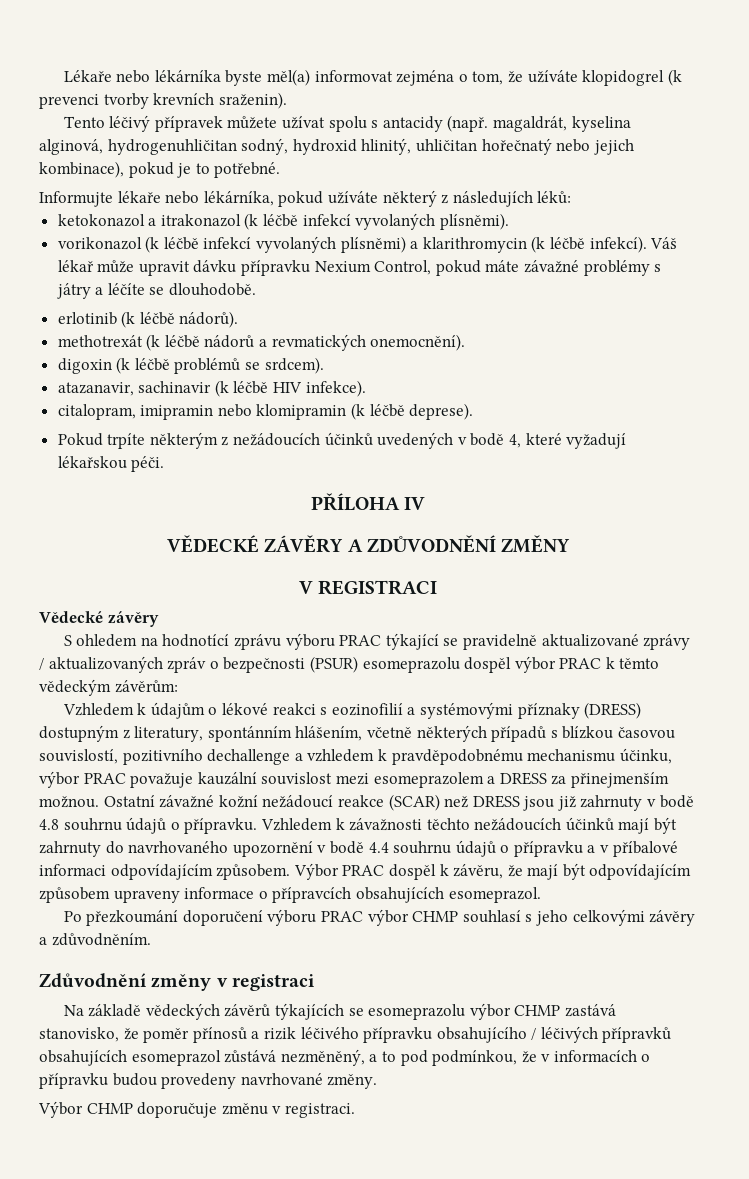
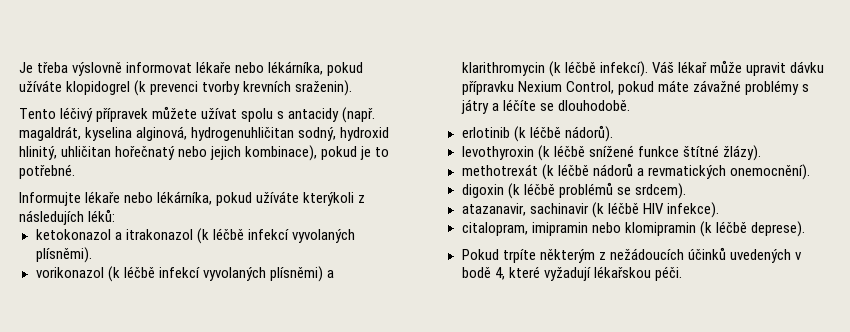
- Lékaře nebo lékárníka byste měl(a) informovat zejména o tom, že užíváte klopidogrel (k prevenci tvorby krevních sraženin).
+ Je třeba výslovně informovat lékaře nebo lékárníka, pokud užíváte klopidogrel (k prevenci tvorby krevních sraženin).
- Informujte lékaře nebo lékárníka, pokud užíváte některý z následujích léků:
+ Informujte lékaře nebo lékárníka, pokud užíváte kterýkoli z následujích léků:
+ levothyroxin (k léčbě snížené funkce štítné žlázy).
- PŘÍLOHA IV
- VĚDECKÉ ZÁVĚRY A ZDŮVODNĚNÍ ZMĚNY
- V REGISTRACI
- Vědecké závěry
- S ohledem na hodnotící zprávu výboru PRAC týkající se pravidelně aktualizované zprávy / aktualizovaných zpráv o bezpečnosti (PSUR) esomeprazolu dospěl výbor PRAC k těmto vědeckým závěrům:
- Vzhledem k údajům o lékové reakci s eozinofilií a systémovými příznaky (DRESS) dostupným z literatury, spontánním hlášením, včetně některých případů s blízkou časovou souvislostí, pozitivního dechallenge a vzhledem k pravděpodobnému mechanismu účinku, výbor PRAC považuje kauzální souvislost mezi esomeprazolem a DRESS za přinejmenším možnou. Ostatní závažné kožní nežádoucí reakce (SCAR) než DRESS jsou již zahrnuty v bodě 4.8 souhrnu údajů o přípravku. Vzhledem k závažnosti těchto nežádoucích účinků mají být zahrnuty do navrhovaného upozornění v bodě 4.4 souhrnu údajů o přípravku a v příbalové informaci odpovídajícím způsobem. Výbor PRAC dospěl k závěru, že mají být odpovídajícím způsobem upraveny informace o přípravcích obsahujících esomeprazol.
- Po přezkoumání doporučení výboru PRAC výbor CHMP souhlasí s jeho celkovými závěry a zdůvodněním.
- Zdůvodnění změny v registraci
- Na základě vědeckých závěrů týkajících se esomeprazolu výbor CHMP zastává stanovisko, že poměr přínosů a rizik léčivého přípravku obsahujícího / léčivých přípravků obsahujících esomeprazol zůstává nezměněný, a to pod podmínkou, že v informacích o přípravku budou provedeny navrhované změny.
- Výbor CHMP doporučuje změnu v registraci.

